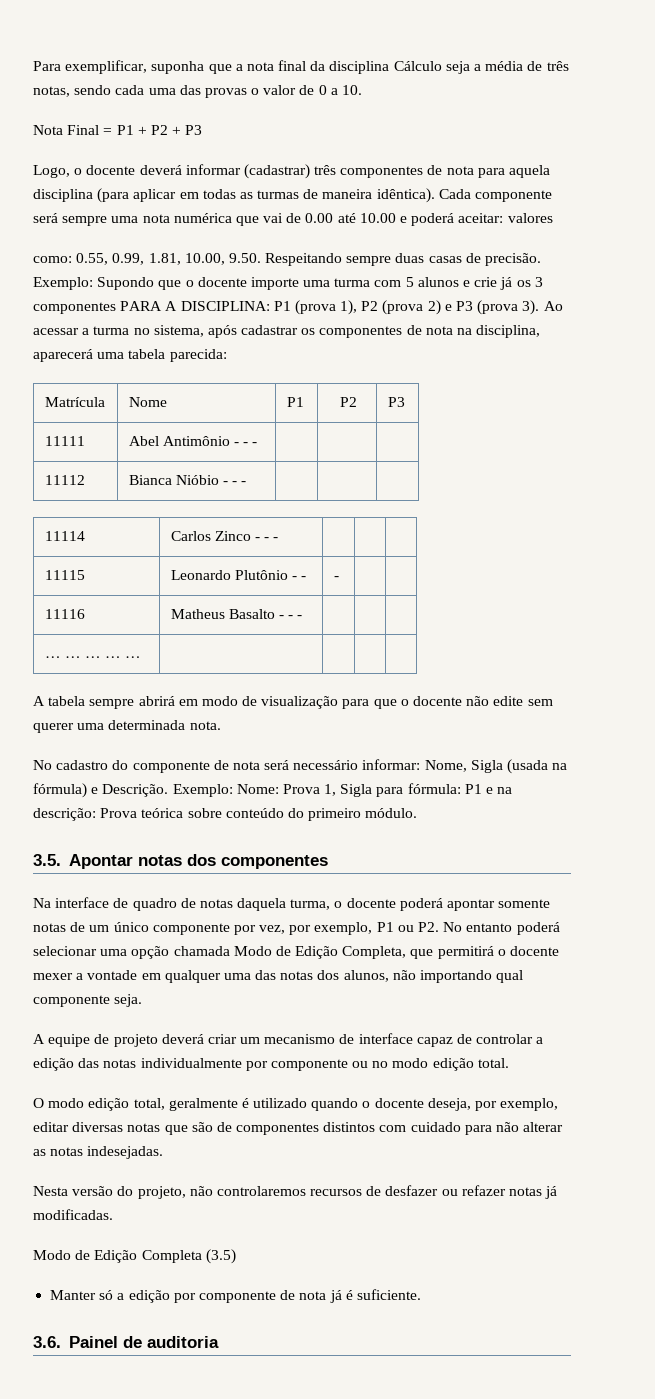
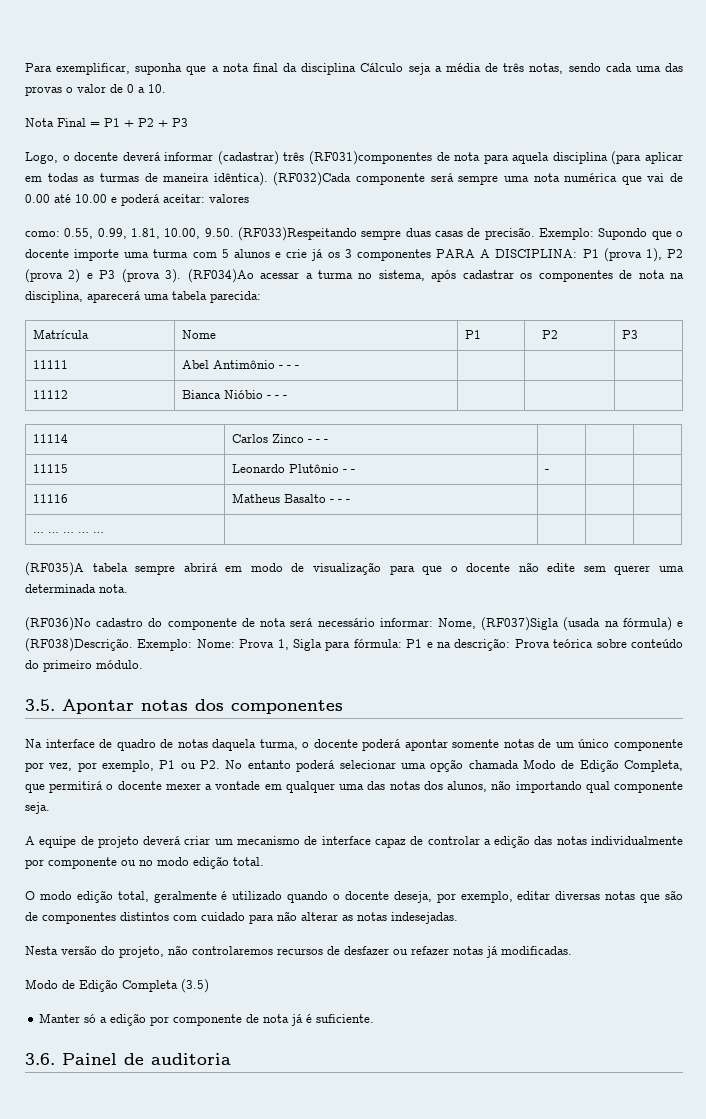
- Logo, o docente deverá informar (cadastrar) três componentes de nota para aquela disciplina (para aplicar em todas as turmas de maneira idêntica).
+ Logo, o docente deverá informar (cadastrar) três (RF031)componentes de nota para aquela disciplina (para aplicar em todas as turmas de maneira idêntica).
- Cada componente será sempre uma nota numérica que vai de 0.00 até 10.00 e poderá aceitar: valores
+ (RF032)Cada componente será sempre uma nota numérica que vai de 0.00 até 10.00 e poderá aceitar: valores
- como: 0.55, 0.99, 1.81, 10.00, 9.50. Respeitando sempre duas casas de precisão.
+ como: 0.55, 0.99, 1.81, 10.00, 9.50. (RF033)Respeitando sempre duas casas de precisão.
- Ao acessar a turma no sistema, após cadastrar os componentes de nota na disciplina, aparecerá uma tabela parecida:
+ (RF034)Ao acessar a turma no sistema, após cadastrar os componentes de nota na disciplina, aparecerá uma tabela parecida:
- A tabela sempre abrirá em modo de visualização para que o docente não edite sem querer uma determinada nota.
+ (RF035)A tabela sempre abrirá em modo de visualização para que o docente não edite sem querer uma determinada nota.
- No cadastro do componente de nota será necessário informar: Nome, Sigla (usada na fórmula) e Descrição.
+ (RF036)No cadastro do componente de nota será necessário informar: Nome, (RF037)Sigla (usada na fórmula) e (RF038)Descrição.

